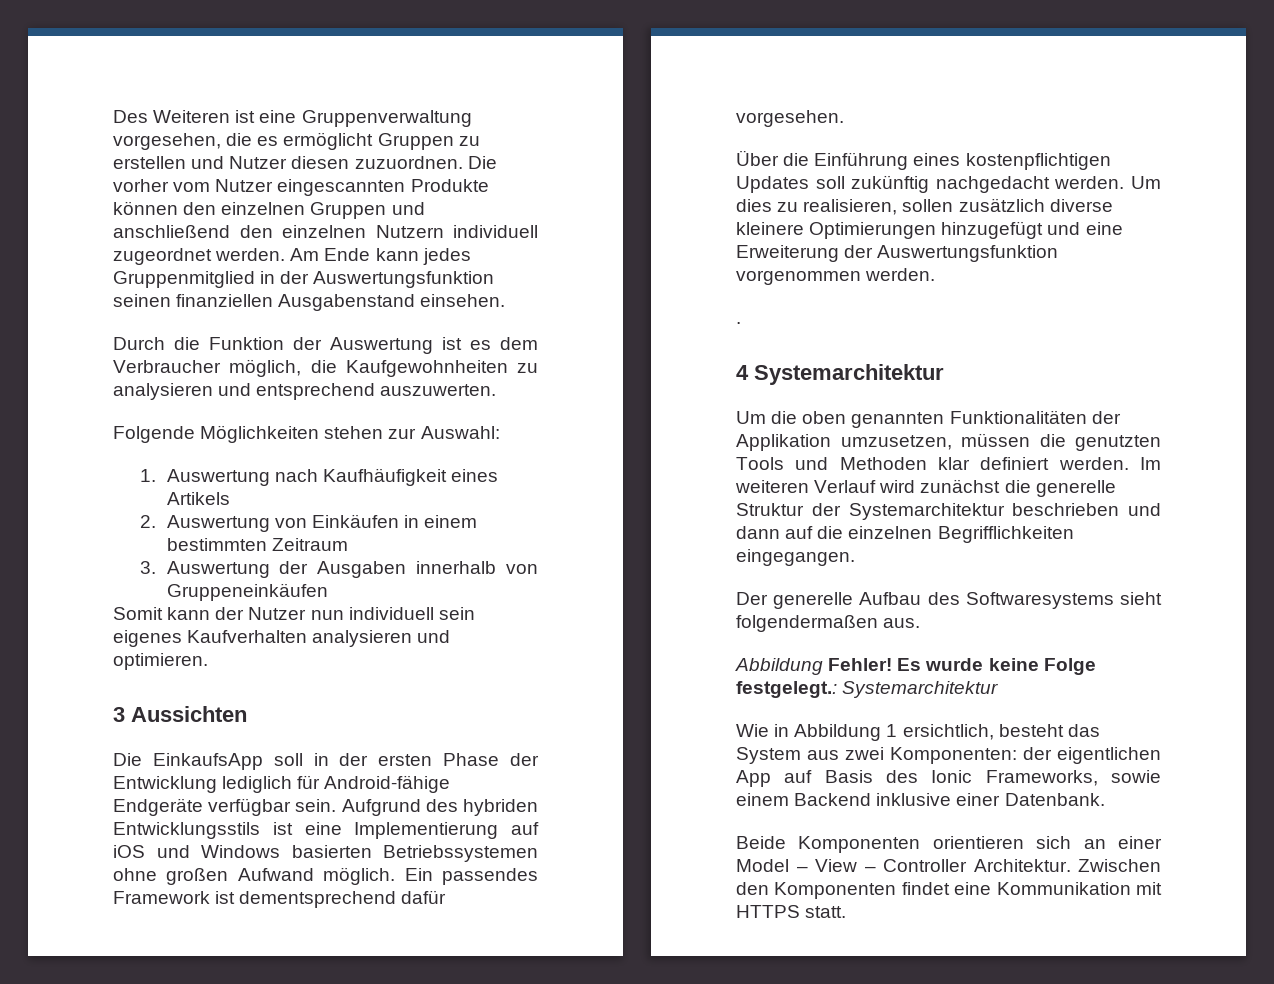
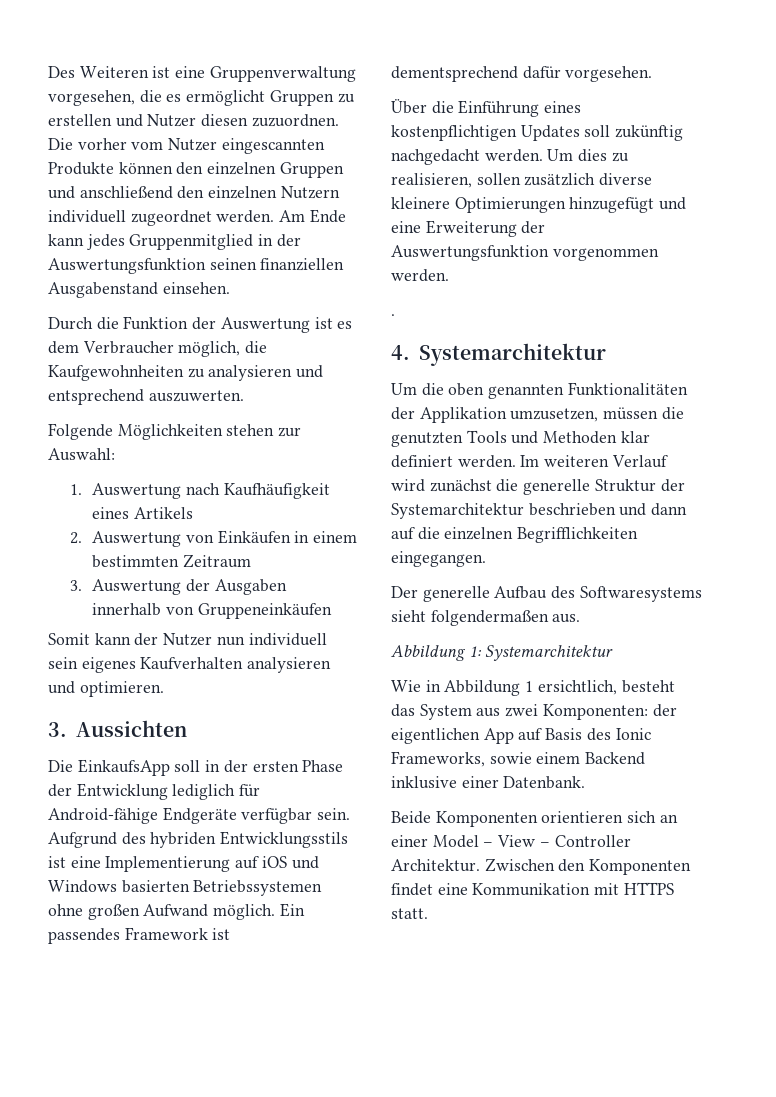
- 3 Aussichten
+ 3. Aussichten
- 4 Systemarchitektur
+ 4. Systemarchitektur
- Abbildung Fehler! Es wurde keine Folge festgelegt.: Systemarchitektur
+ Abbildung 1: Systemarchitektur

